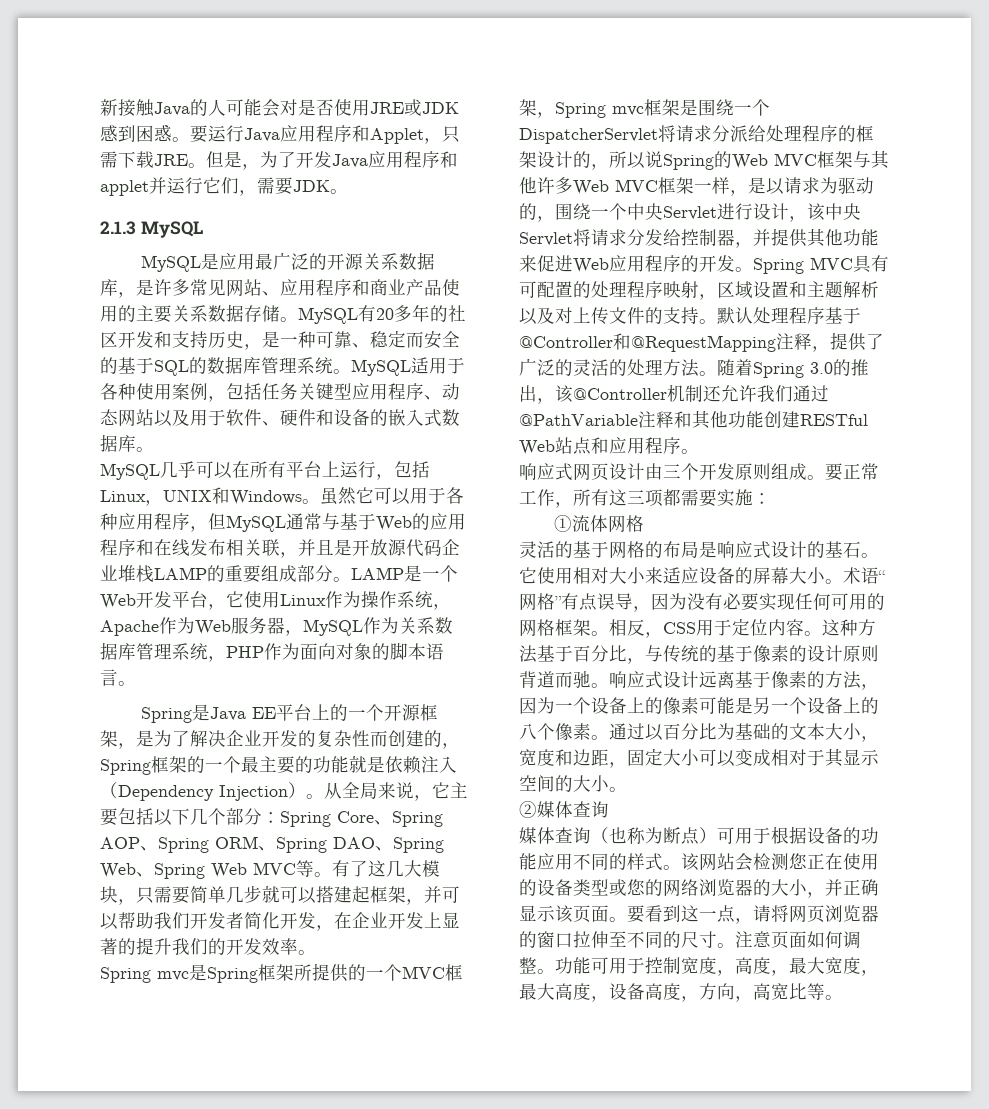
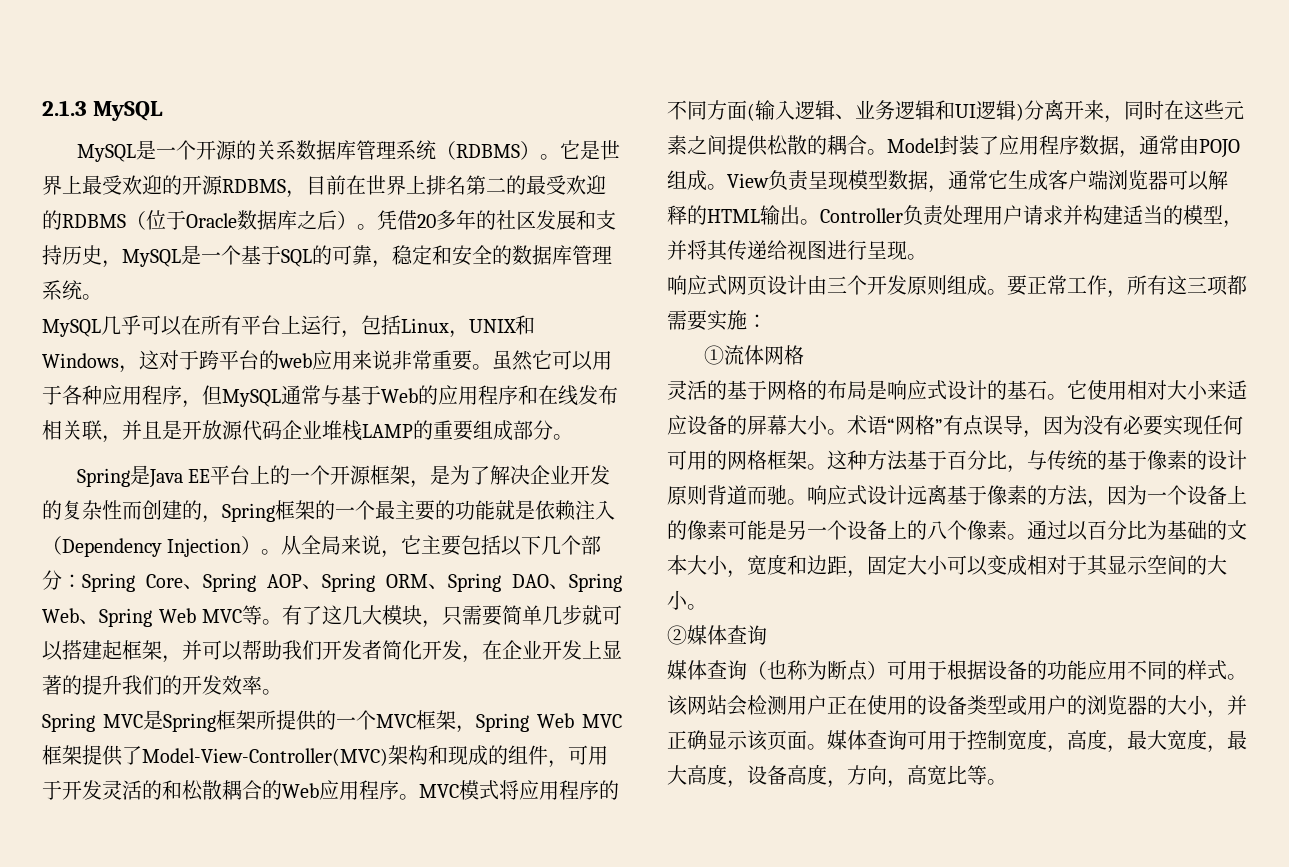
- 新接触Java的人可能会对是否使用JRE或JDK感到困惑。要运行Java应用程序和Applet，只需下载JRE。但是，为了开发Java应用程序和applet并运行它们，需要JDK。
  2.1.3 MySQL
- MySQL是应用最广泛的开源关系数据库，是许多常见网站、应用程序和商业产品使用的主要关系数据存储。MySQL有20多年的社区开发和支持历史，是一种可靠、稳定而安全的基于SQL的数据库管理系统。MySQL适用于各种使用案例，包括任务关键型应用程序、动态网站以及用于软件、硬件和设备的嵌入式数据库。
+ MySQL是一个开源的关系数据库管理系统（RDBMS）。它是世界上最受欢迎的开源RDBMS，目前在世界上排名第二的最受欢迎的RDBMS（位于Oracle数据库之后）。凭借20多年的社区发展和支持历史，MySQL是一个基于SQL的可靠，稳定和安全的数据库管理系统。
- MySQL几乎可以在所有平台上运行，包括Linux，UNIX和Windows。
+ MySQL几乎可以在所有平台上运行，包括Linux，UNIX和Windows，这对于跨平台的web应用来说非常重要。
- LAMP是一个Web开发平台，它使用Linux作为操作系统，Apache作为Web服务器，MySQL作为关系数据库管理系统，PHP作为面向对象的脚本语言。
- Spring mvc是Spring框架所提供的一个MVC框架，Spring mvc框架是围绕一个DispatcherServlet将请求分派给处理程序的框架设计的，所以说Spring的Web MVC框架与其他许多Web MVC框架一样，是以请求为驱动的，围绕一个中央Servlet进行设计，该中央Servlet将请求分发给控制器，并提供其他功能来促进Web应用程序的开发。Spring MVC具有可配置的处理程序映射，区域设置和主题解析以及对上传文件的支持。默认处理程序基于@Controller和@RequestMapping注释，提供了广泛的灵活的处理方法。随着Spring 3.0的推出，该@Controller机制还允许我们通过@PathVariable注释和其他功能创建RESTful Web站点和应用程序。
+ Spring MVC是Spring框架所提供的一个MVC框架，Spring Web MVC框架提供了Model-View-Controller(MVC)架构和现成的组件，可用于开发灵活的和松散耦合的Web应用程序。MVC模式将应用程序的不同方面(输入逻辑、业务逻辑和UI逻辑)分离开来，同时在这些元素之间提供松散的耦合。Model封装了应用程序数据，通常由POJO组成。View负责呈现模型数据，通常它生成客户端浏览器可以解释的HTML输出。Controller负责处理用户请求并构建适当的模型，并将其传递给视图进行呈现。
- 相反，CSS用于定位内容。
- 该网站会检测您正在使用的设备类型或您的网络浏览器的大小，并正确显示该页面。
+ 该网站会检测用户正在使用的设备类型或用户的浏览器的大小，并正确显示该页面。
- 要看到这一点，请将网页浏览器的窗口拉伸至不同的尺寸。注意页面如何调整。功能可用于控制宽度，高度，最大宽度，最大高度，设备高度，方向，高宽比等。
+ 媒体查询可用于控制宽度，高度，最大宽度，最大高度，设备高度，方向，高宽比等。

